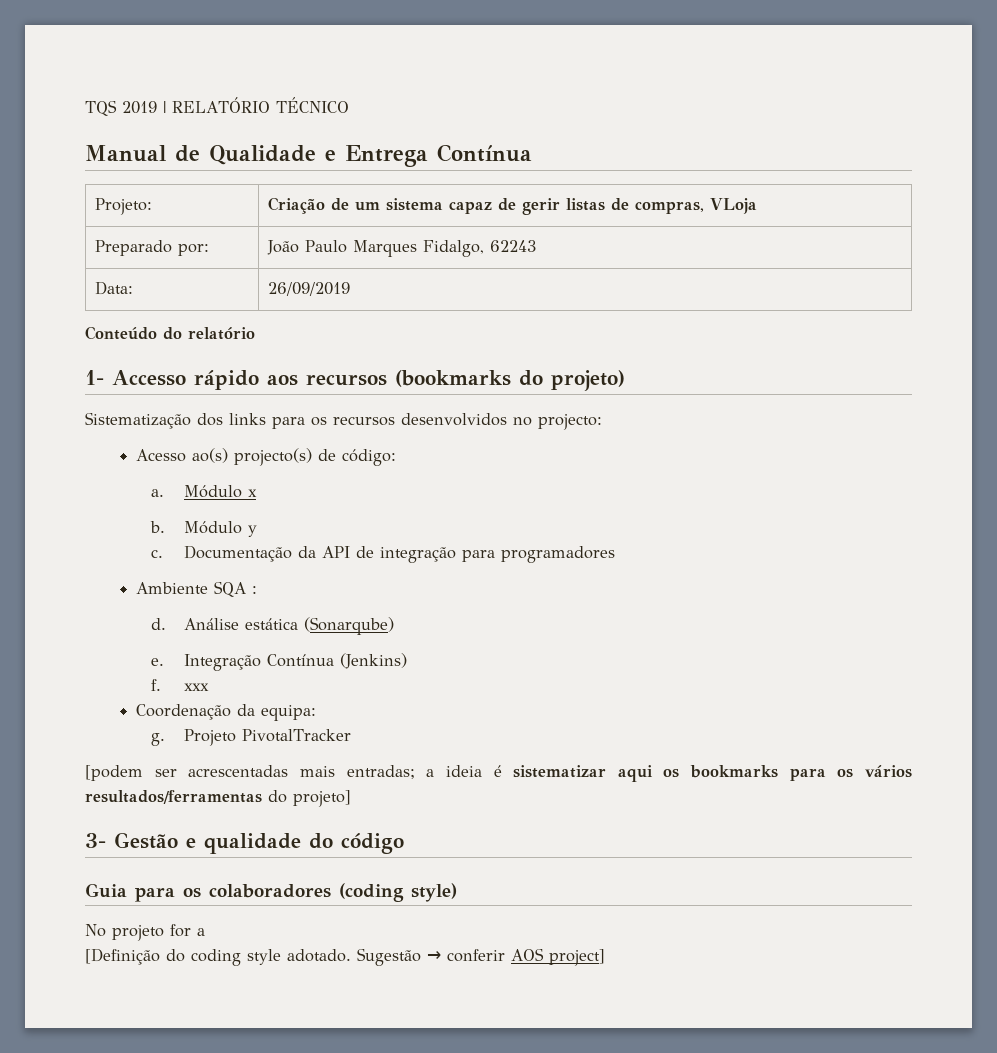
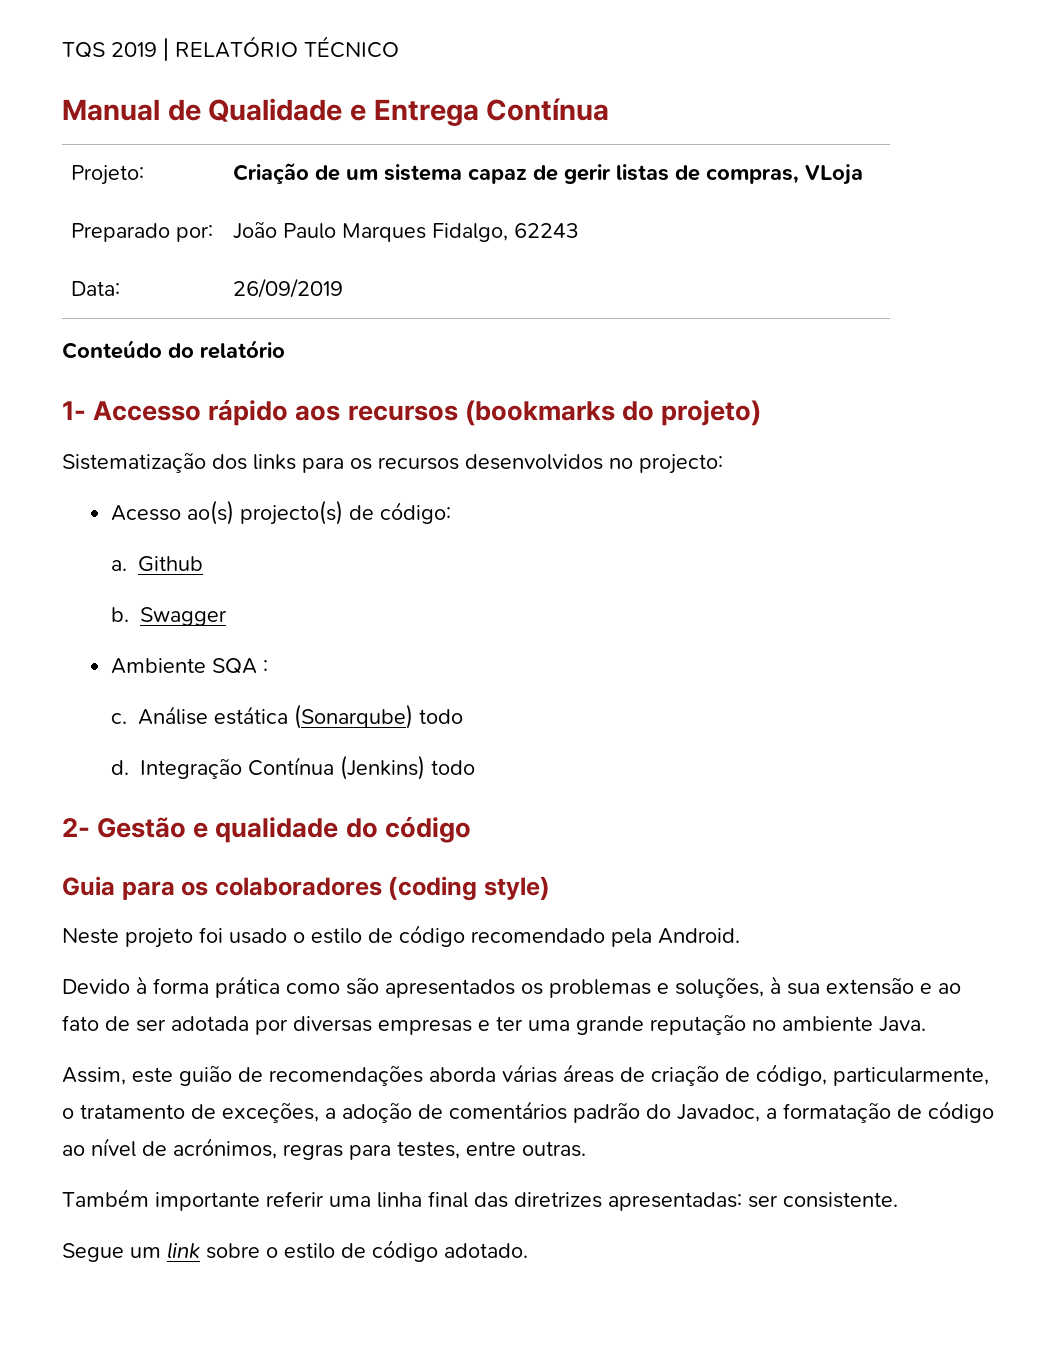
- Módulo x
+ Github
- Módulo y
- c. Documentação da API de integração para programadores
+ Swagger
- d.
+ c.
- Análise estática (Sonarqube)
- e.
+ Análise estática (Sonarqube) todo
+ d.
- Integração Contínua (Jenkins)
- f. xxx
- Coordenação da equipa:
- g. Projeto PivotalTracker
- [podem ser acrescentadas mais entradas; a ideia é sistematizar aqui os bookmarks para os vários resultados/ferramentas do projeto]
- 3- Gestão e qualidade do código
+ Integração Contínua (Jenkins) todo
+ 2- Gestão e qualidade do código
- No projeto for a
- [Definição do coding style adotado. Sugestão → conferir AOS project]
+ Neste projeto foi usado o estilo de código recomendado pela Android.
+ Devido à forma prática como são apresentados os problemas e soluções, à sua extensão e ao fato de ser adotada por diversas empresas e ter uma grande reputação no ambiente Java.
+ Assim, este guião de recomendações aborda várias áreas de criação de código, particularmente, o tratamento de exceções, a adoção de comentários padrão do Javadoc, a formatação de código ao nível de acrónimos, regras para testes, entre outras.
+ Também importante referir uma linha final das diretrizes apresentadas: ser consistente.
+ Segue um link sobre o estilo de código adotado.

